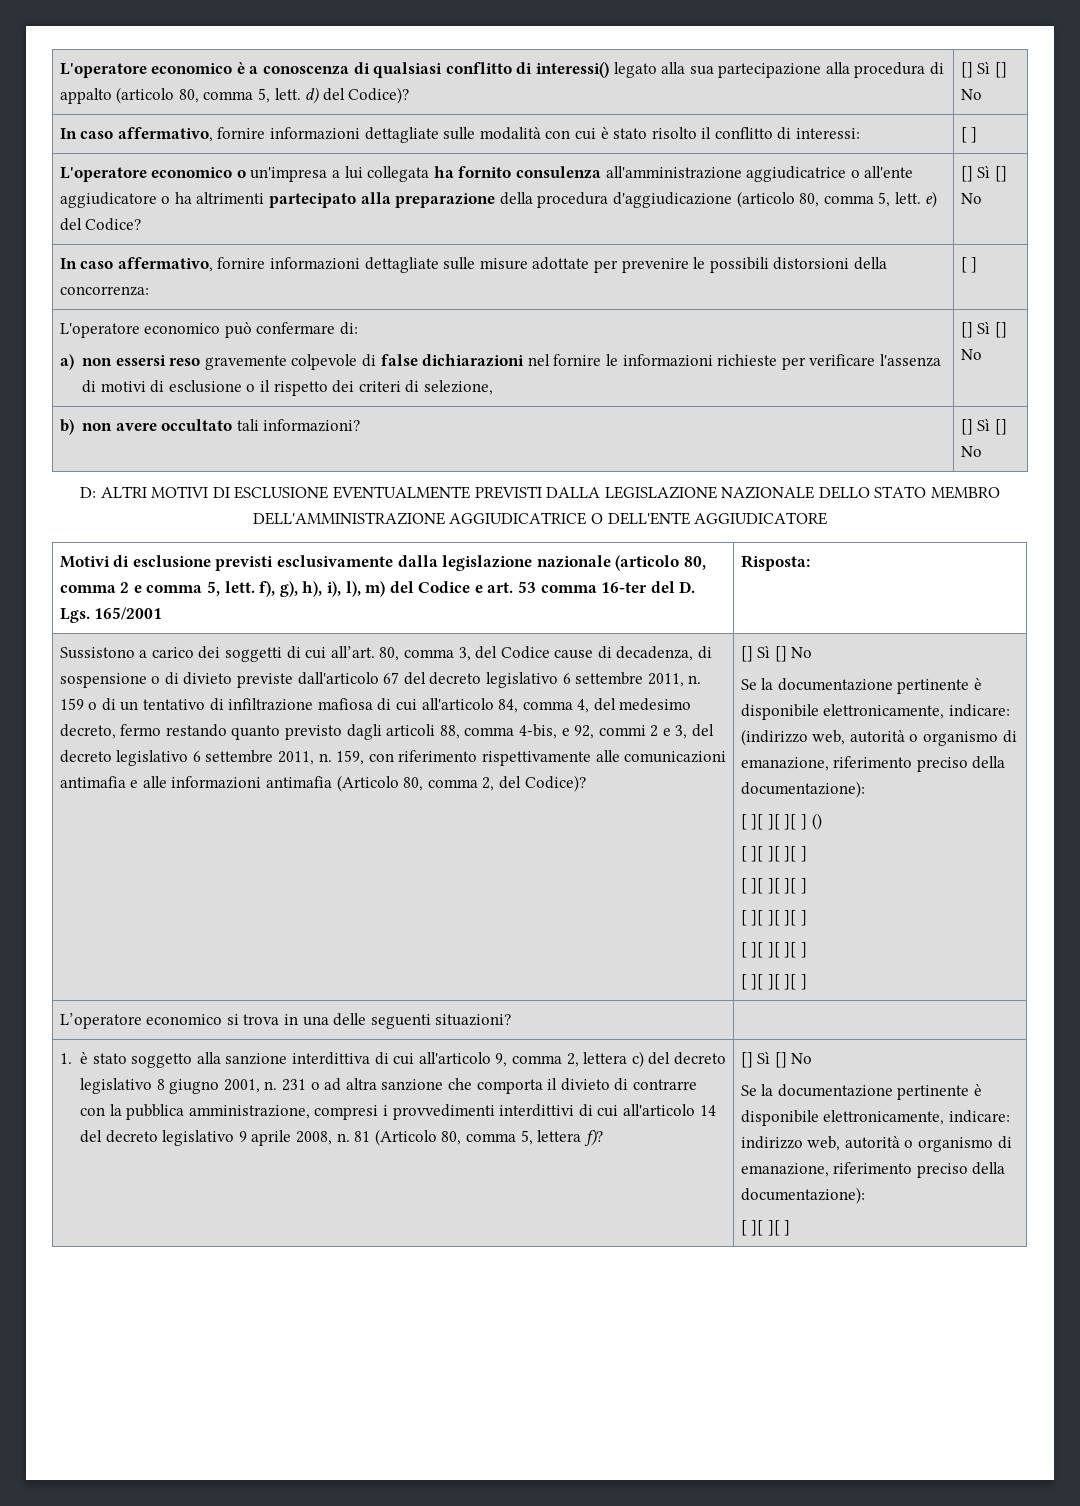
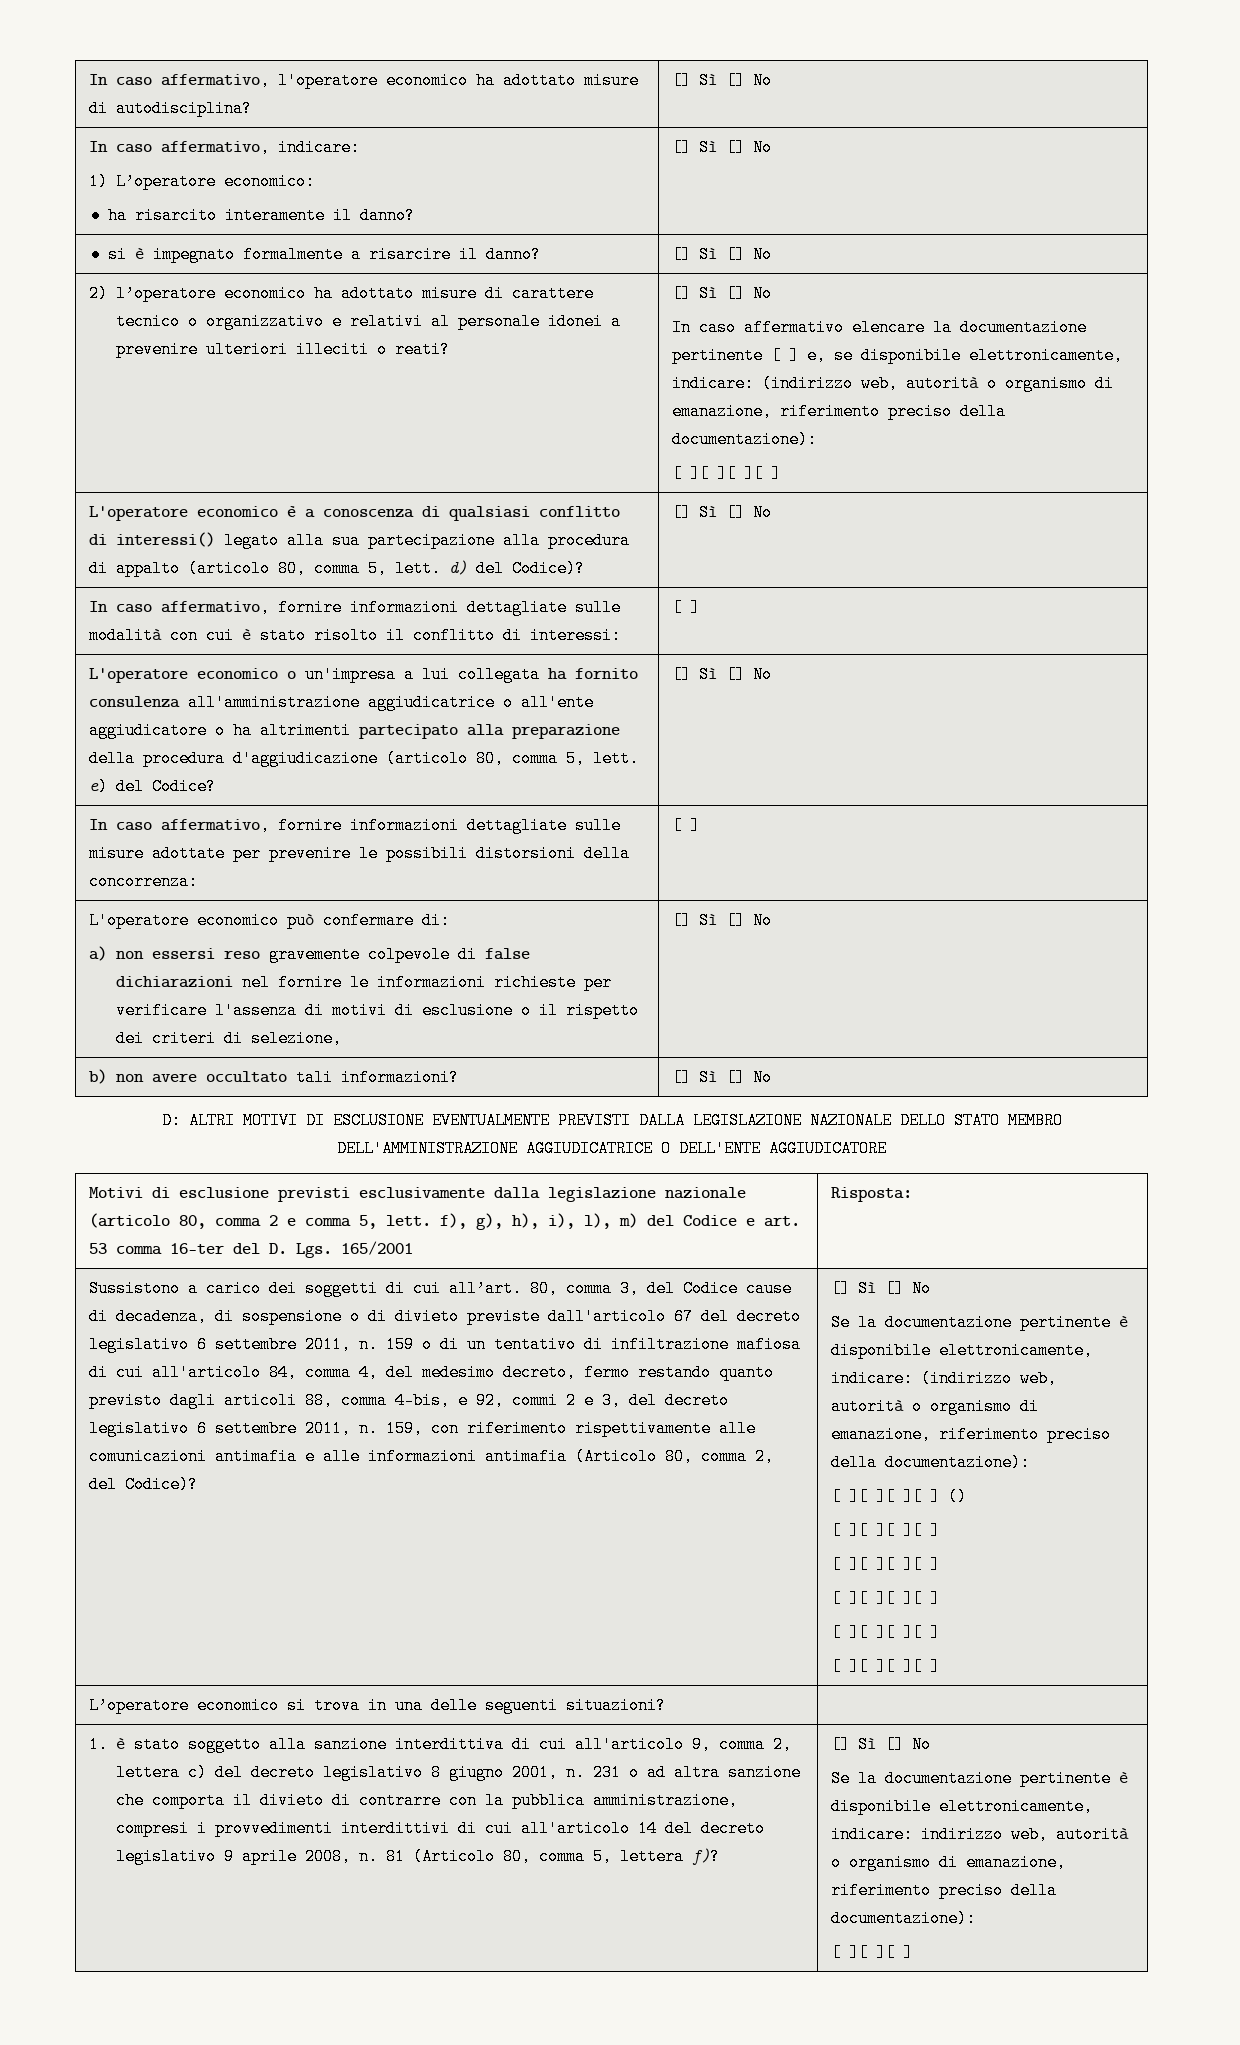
+ In caso affermativo, l'operatore economico ha adottato misure di autodisciplina? | [] Sì [] No
+ In caso affermativo, indicare:
+ 1) L’operatore economico:
+ ha risarcito interamente il danno? | [] Sì [] No
+ si è impegnato formalmente a risarcire il danno? | [] Sì [] No
+ 2) l’operatore economico ha adottato misure di carattere tecnico o organizzativo e relativi al personale idonei a prevenire ulteriori illeciti o reati? | [] Sì [] No
+ In caso affermativo elencare la documentazione pertinente [ ] e, se disponibile elettronicamente, indicare: (indirizzo web, autorità o organismo di emanazione, riferimento preciso della documentazione):
+ [ ][ ][ ][ ]

